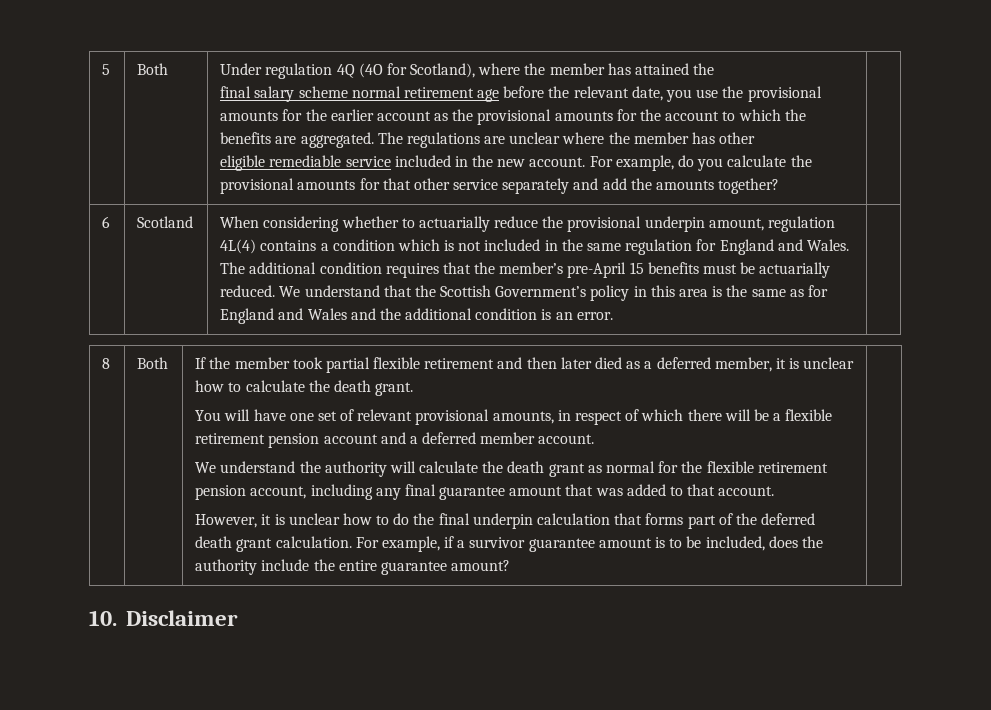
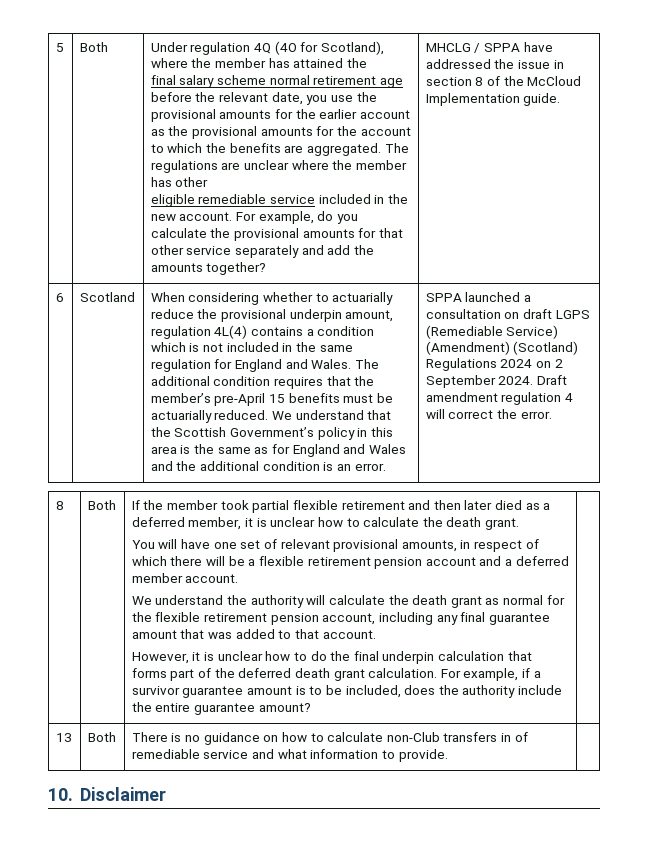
+ MHCLG / SPPA have addressed the issue in section 8 of the McCloud Implementation guide.
+ SPPA launched a consultation on draft LGPS (Remediable Service) (Amendment) (Scotland) Regulations 2024 on 2 September 2024. Draft amendment regulation 4 will correct the error.
+ 13 | Both | There is no guidance on how to calculate non-Club transfers in of remediable service and what information to provide. |

